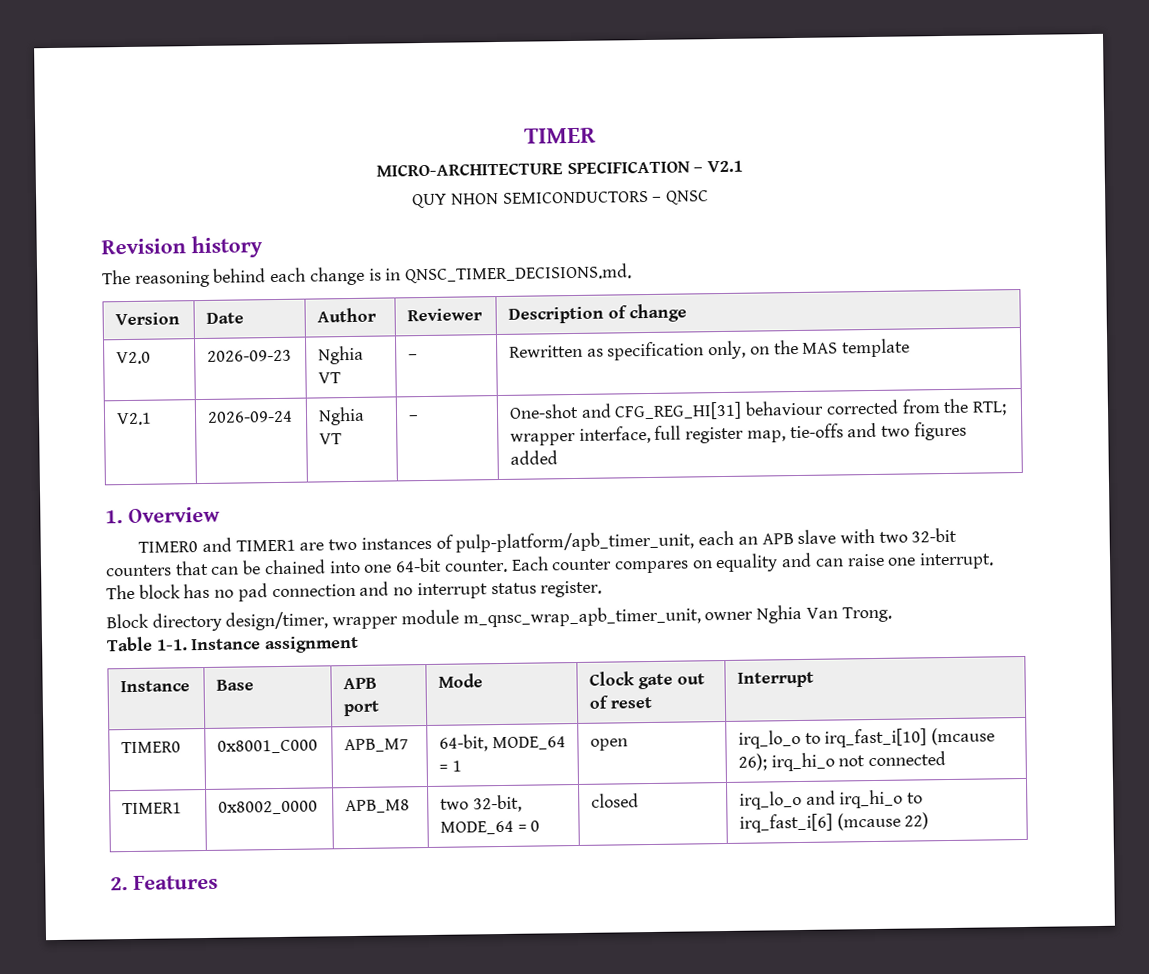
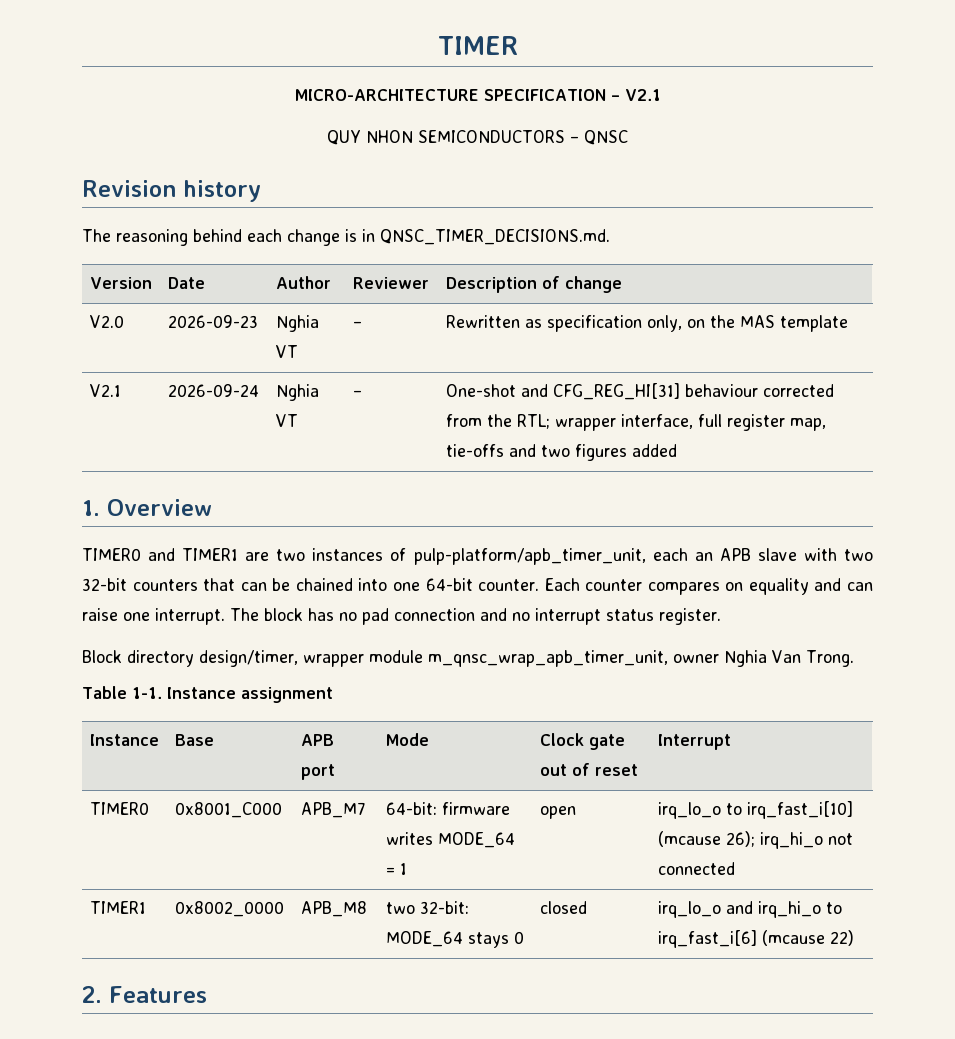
- TIMER0 | 0x8001_C000 | APB_M7 | 64-bit, MODE_64 = 1 | open | irq_lo_o to irq_fast_i[10] (mcause 26); irq_hi_o not connected
+ TIMER0 | 0x8001_C000 | APB_M7 | 64-bit: firmware writes MODE_64 = 1 | open | irq_lo_o to irq_fast_i[10] (mcause 26); irq_hi_o not connected
- TIMER1 | 0x8002_0000 | APB_M8 | two 32-bit, MODE_64 = 0 | closed | irq_lo_o and irq_hi_o to irq_fast_i[6] (mcause 22)
+ TIMER1 | 0x8002_0000 | APB_M8 | two 32-bit: MODE_64 stays 0 | closed | irq_lo_o and irq_hi_o to irq_fast_i[6] (mcause 22)

